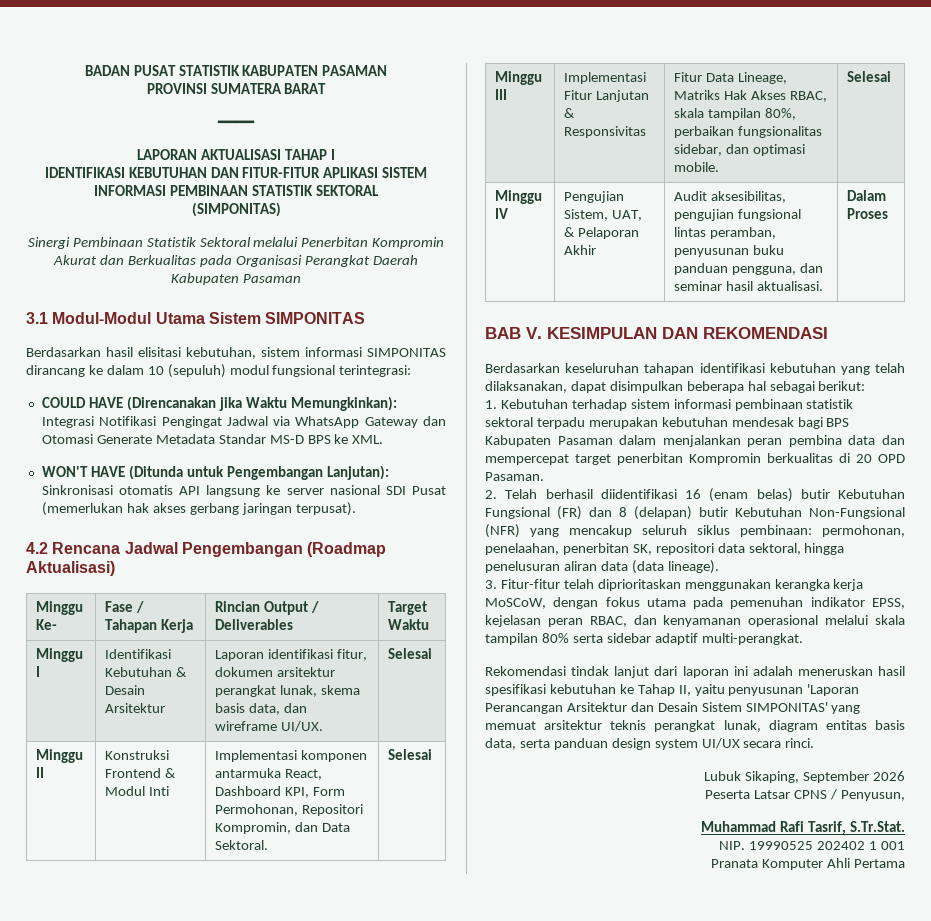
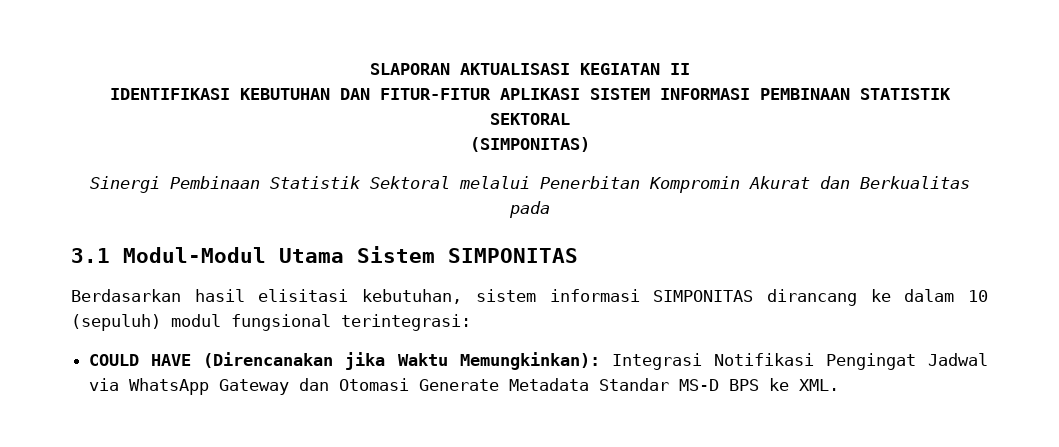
- BADAN PUSAT STATISTIK KABUPATEN PASAMAN
- PROVINSI SUMATERA BARAT
- ━━━━
- LAPORAN AKTUALISASI TAHAP I
+ SLAPORAN AKTUALISASI KEGIATAN II
- Sinergi Pembinaan Statistik Sektoral melalui Penerbitan Kompromin Akurat dan Berkualitas pada Organisasi Perangkat Daerah Kabupaten Pasaman
+ Sinergi Pembinaan Statistik Sektoral melalui Penerbitan Kompromin Akurat dan Berkualitas pada
- WON'T HAVE (Ditunda untuk Pengembangan Lanjutan): Sinkronisasi otomatis API langsung ke server nasional SDI Pusat (memerlukan hak akses gerbang jaringan terpusat).
- 4.2 Rencana Jadwal Pengembangan (Roadmap Aktualisasi)
- Minggu Ke- | Fase / Tahapan Kerja | Rincian Output / Deliverables | Target Waktu
- Minggu I | Identifikasi Kebutuhan & Desain Arsitektur | Laporan identifikasi fitur, dokumen arsitektur perangkat lunak, skema basis data, dan wireframe UI/UX. | Selesai
- Minggu II | Konstruksi Frontend & Modul Inti | Implementasi komponen antarmuka React, Dashboard KPI, Form Permohonan, Repositori Kompromin, dan Data Sektoral. | Selesai
- Minggu III | Implementasi Fitur Lanjutan & Responsivitas | Fitur Data Lineage, Matriks Hak Akses RBAC, skala tampilan 80%, perbaikan fungsionalitas sidebar, dan optimasi mobile. | Selesai
- Minggu IV | Pengujian Sistem, UAT, & Pelaporan Akhir | Audit aksesibilitas, pengujian fungsional lintas peramban, penyusunan buku panduan pengguna, dan seminar hasil aktualisasi. | Dalam Proses
- BAB V. KESIMPULAN DAN REKOMENDASI
- Berdasarkan keseluruhan tahapan identifikasi kebutuhan yang telah dilaksanakan, dapat disimpulkan beberapa hal sebagai berikut:
- 1. Kebutuhan terhadap sistem informasi pembinaan statistik sektoral terpadu merupakan kebutuhan mendesak bagi BPS Kabupaten Pasaman dalam menjalankan peran pembina data dan mempercepat target penerbitan Kompromin berkualitas di 20 OPD Pasaman.
- 2. Telah berhasil diidentifikasi 16 (enam belas) butir Kebutuhan Fungsional (FR) dan 8 (delapan) butir Kebutuhan Non-Fungsional (NFR) yang mencakup seluruh siklus pembinaan: permohonan, penelaahan, penerbitan SK, repositori data sektoral, hingga penelusuran aliran data (data lineage).
- 3. Fitur-fitur telah diprioritaskan menggunakan kerangka kerja MoSCoW, dengan fokus utama pada pemenuhan indikator EPSS, kejelasan peran RBAC, dan kenyamanan operasional melalui skala tampilan 80% serta sidebar adaptif multi-perangkat.
- Rekomendasi tindak lanjut dari laporan ini adalah meneruskan hasil spesifikasi kebutuhan ke Tahap II, yaitu penyusunan 'Laporan Perancangan Arsitektur dan Desain Sistem SIMPONITAS' yang memuat arsitektur teknis perangkat lunak, diagram entitas basis data, serta panduan design system UI/UX secara rinci.
- Lubuk Sikaping, September 2026
- Peserta Latsar CPNS / Penyusun,
- Muhammad Rafi Tasrif, S.Tr.Stat.
- NIP. 19990525 202402 1 001
- Pranata Komputer Ahli Pertama

